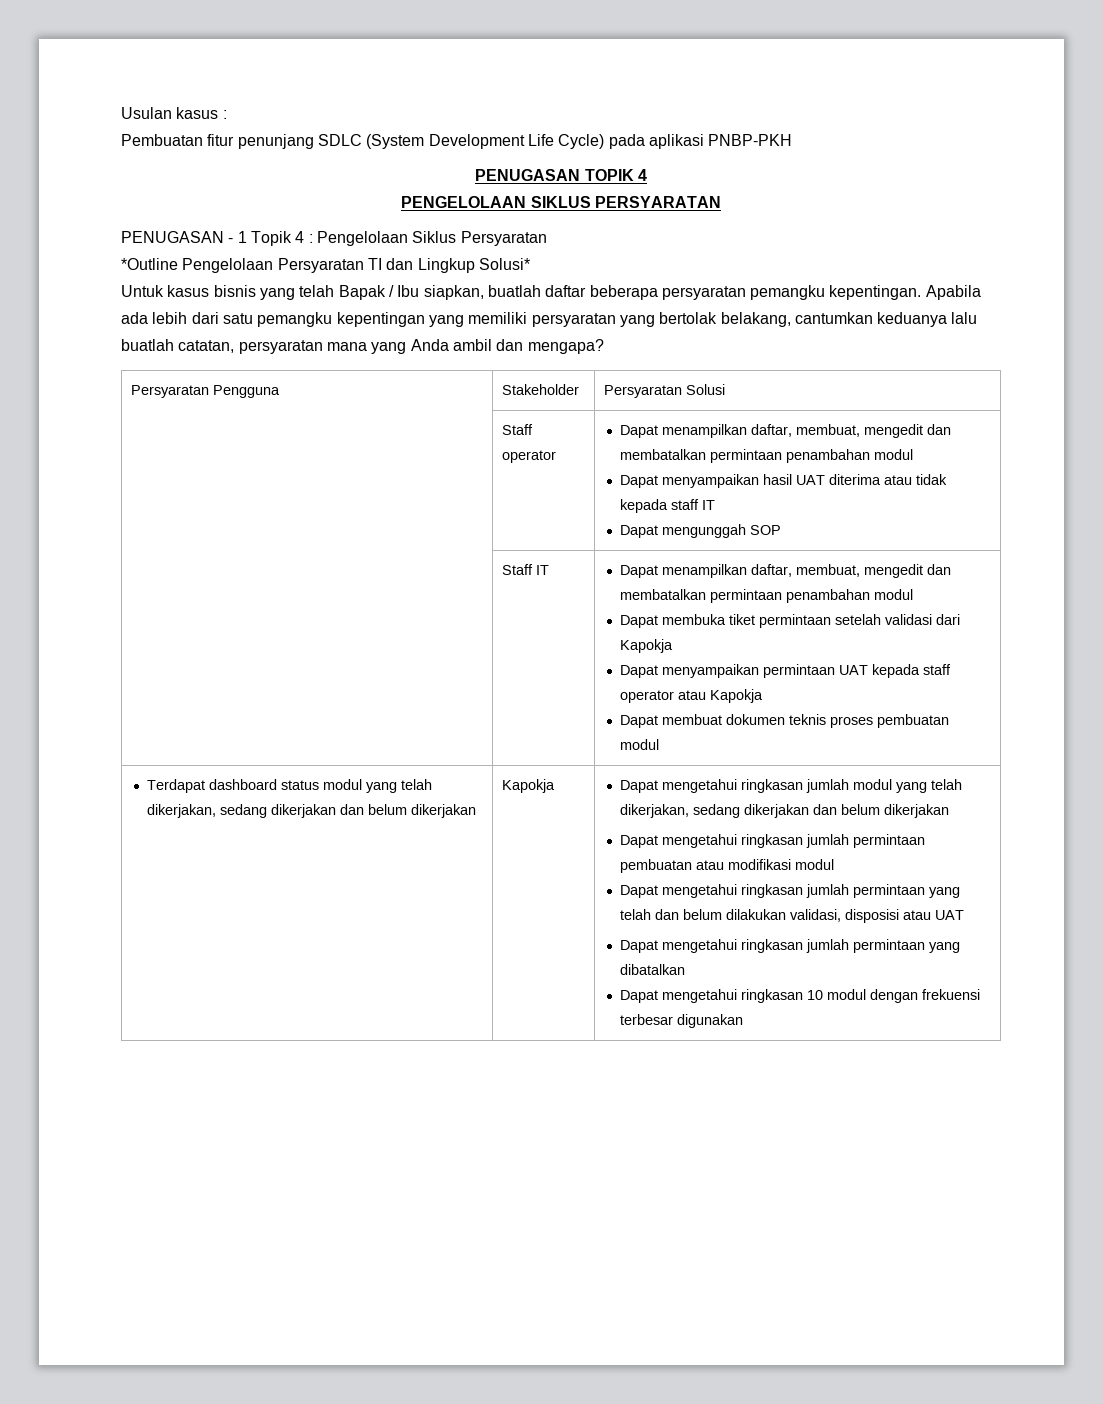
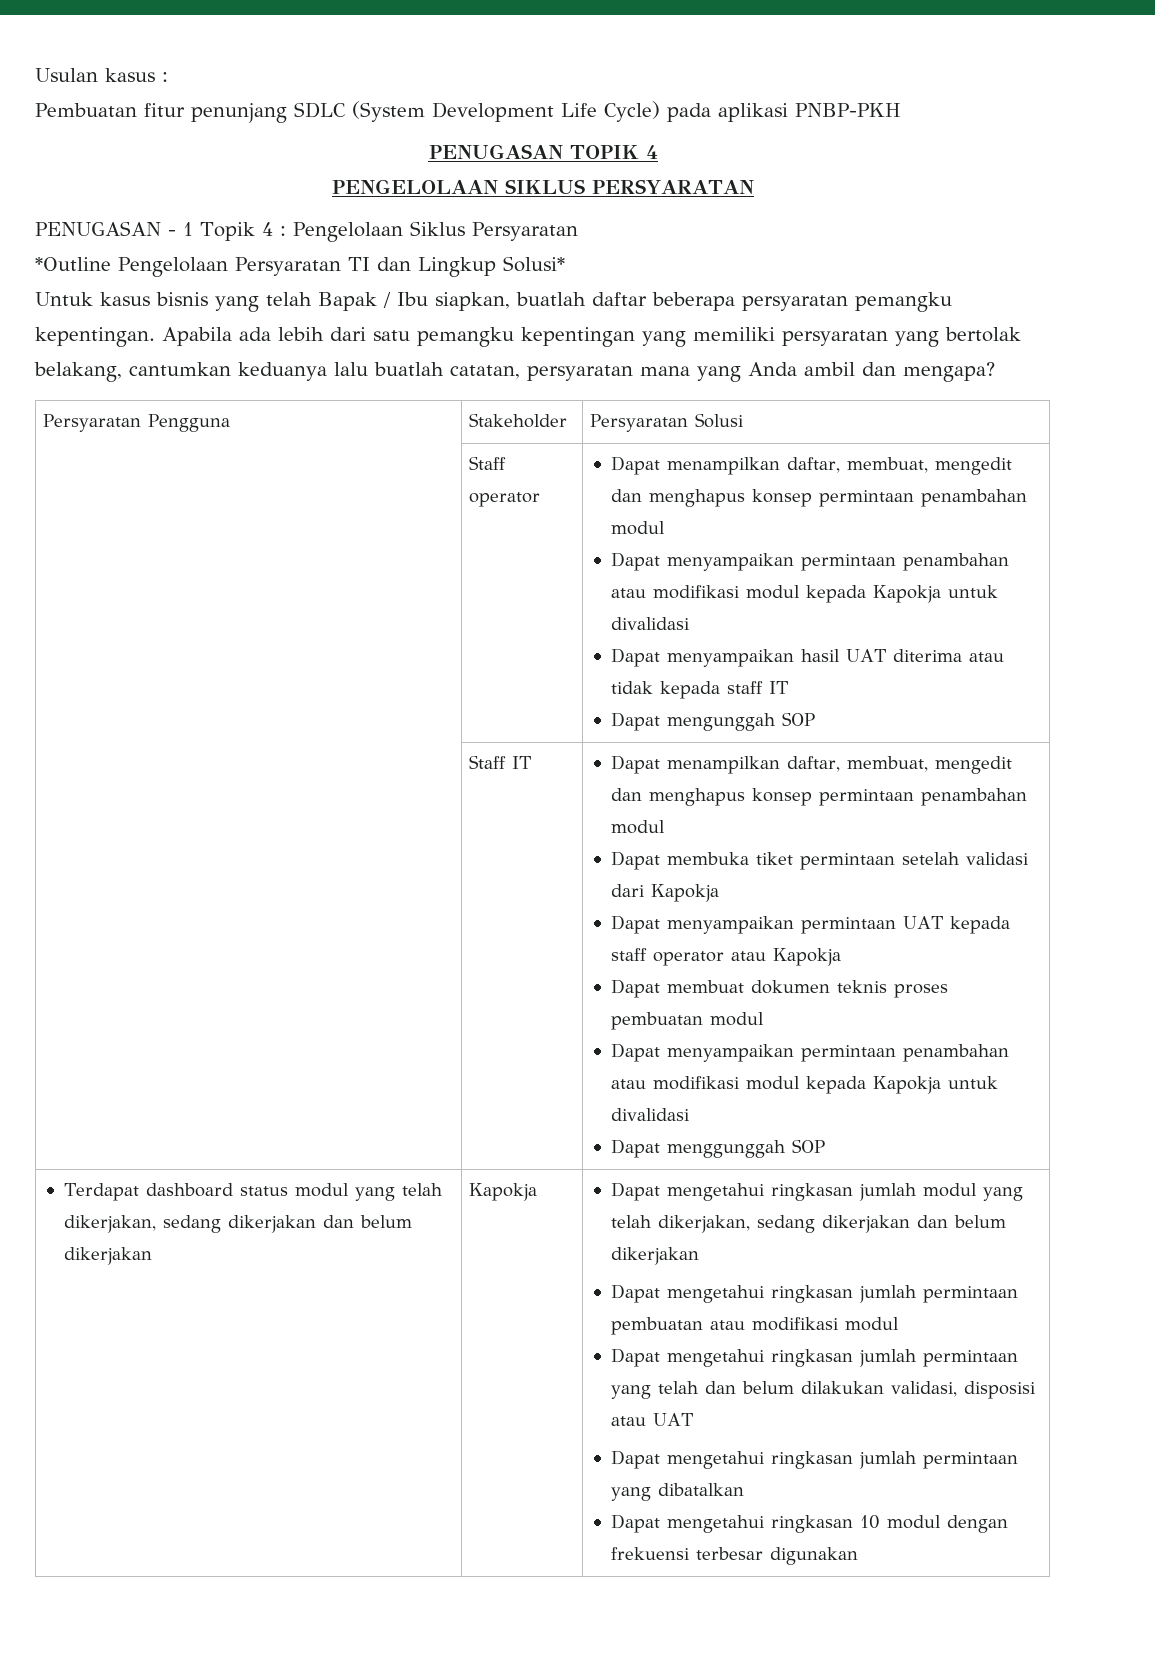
- | Staff operator | Dapat menampilkan daftar, membuat, mengedit dan membatalkan permintaan penambahan modul
+ | Staff operator | Dapat menampilkan daftar, membuat, mengedit dan menghapus konsep permintaan penambahan modul
+ Dapat menyampaikan permintaan penambahan atau modifikasi modul kepada Kapokja untuk divalidasi
- Staff IT | Dapat menampilkan daftar, membuat, mengedit dan membatalkan permintaan penambahan modul
+ Staff IT | Dapat menampilkan daftar, membuat, mengedit dan menghapus konsep permintaan penambahan modul
  Dapat membuat dokumen teknis proses pembuatan modul
+ Dapat menyampaikan permintaan penambahan atau modifikasi modul kepada Kapokja untuk divalidasi
+ Dapat menggunggah SOP

